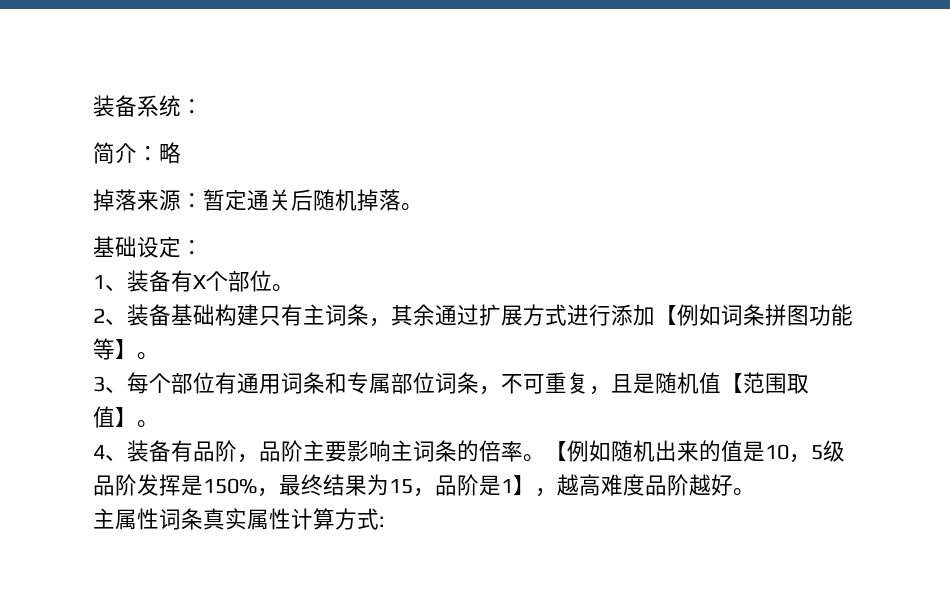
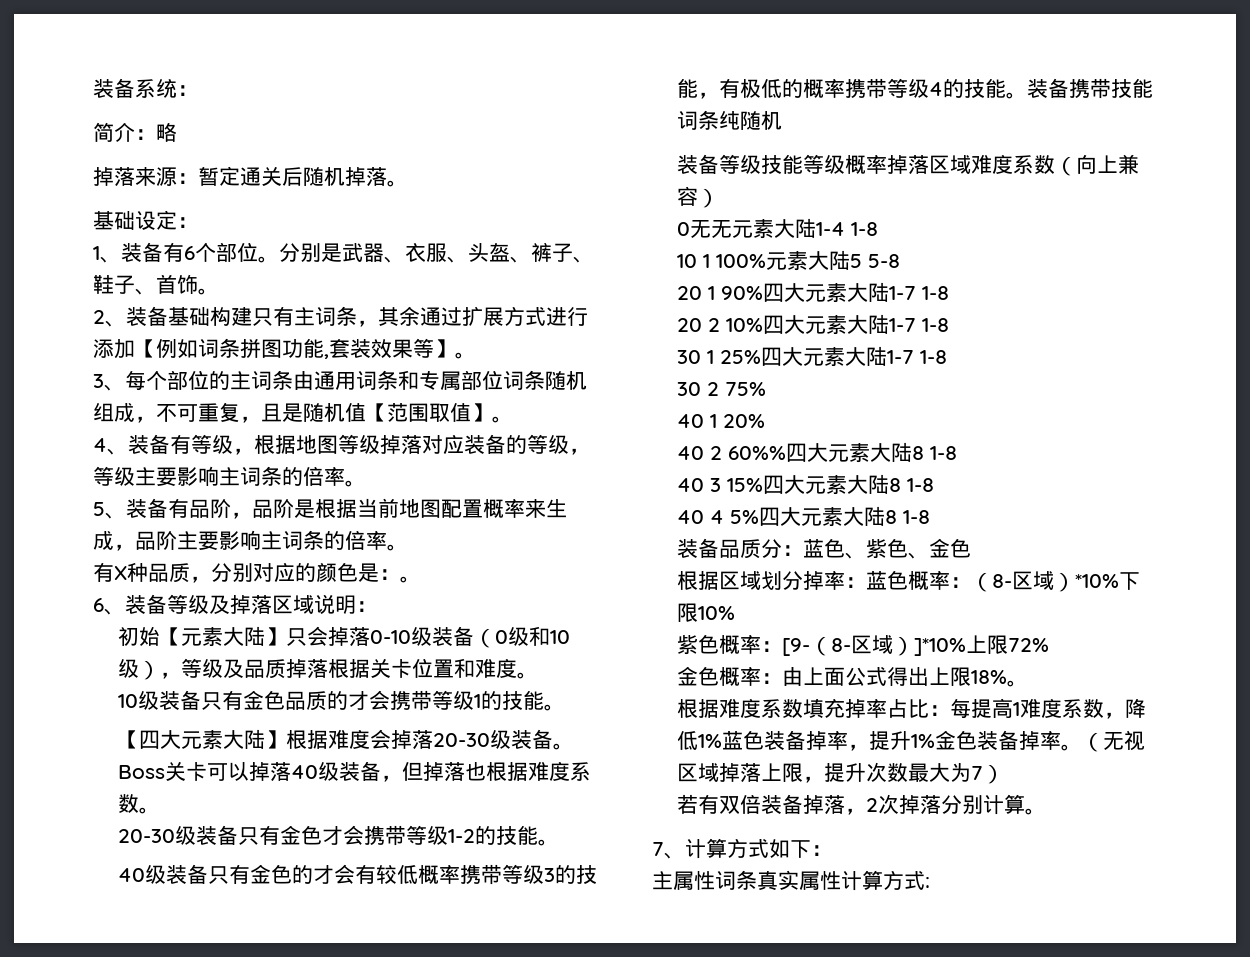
- 1、装备有X个部位。
+ 1、装备有6个部位。分别是武器、衣服、头盔、裤子、鞋子、首饰。
- 2、装备基础构建只有主词条，其余通过扩展方式进行添加【例如词条拼图功能等】。
+ 2、装备基础构建只有主词条，其余通过扩展方式进行添加【例如词条拼图功能,套装效果等】。
- 3、每个部位有通用词条和专属部位词条，不可重复，且是随机值【范围取值】。
+ 3、每个部位的主词条由通用词条和专属部位词条随机组成，不可重复，且是随机值【范围取值】。
- 4、装备有品阶，品阶主要影响主词条的倍率。【例如随机出来的值是10，5级品阶发挥是150%，最终结果为15，品阶是1】，越高难度品阶越好。
+ 4、装备有等级，根据地图等级掉落对应装备的等级，等级主要影响主词条的倍率。
+ 5、装备有品阶，品阶是根据当前地图配置概率来生成，品阶主要影响主词条的倍率。
+ 有X种品质，分别对应的颜色是：。
+ 6、装备等级及掉落区域说明：
+ 初始【元素大陆】只会掉落0-10级装备（0级和10级），等级及品质掉落根据关卡位置和难度。
+ 10级装备只有金色品质的才会携带等级1的技能。
+ 【四大元素大陆】根据难度会掉落20-30级装备。Boss关卡可以掉落40级装备，但掉落也根据难度系数。
+ 20-30级装备只有金色才会携带等级1-2的技能。
+ 40级装备只有金色的才会有较低概率携带等级3的技能，有极低的概率携带等级4的技能。装备携带技能词条纯随机
+ 装备等级技能等级概率掉落区域难度系数（向上兼容）
+ 0无无元素大陆1-4 1-8
+ 10 1 100%元素大陆5 5-8
+ 20 1 90%四大元素大陆1-7 1-8
+ 20 2 10%四大元素大陆1-7 1-8
+ 30 1 25%四大元素大陆1-7 1-8
+ 30 2 75%
+ 40 1 20%
+ 40 2 60%%四大元素大陆8 1-8
+ 40 3 15%四大元素大陆8 1-8
+ 40 4 5%四大元素大陆8 1-8
+ 装备品质分：蓝色、紫色、金色
+ 根据区域划分掉率：蓝色概率：（8-区域）*10%下限10%
+ 紫色概率：[9-（8-区域）]*10%上限72%
+ 金色概率：由上面公式得出上限18%。
+ 根据难度系数填充掉率占比：每提高1难度系数，降低1%蓝色装备掉率，提升1%金色装备掉率。（无视区域掉落上限，提升次数最大为7）
+ 若有双倍装备掉落，2次掉落分别计算。
+ 7、计算方式如下：

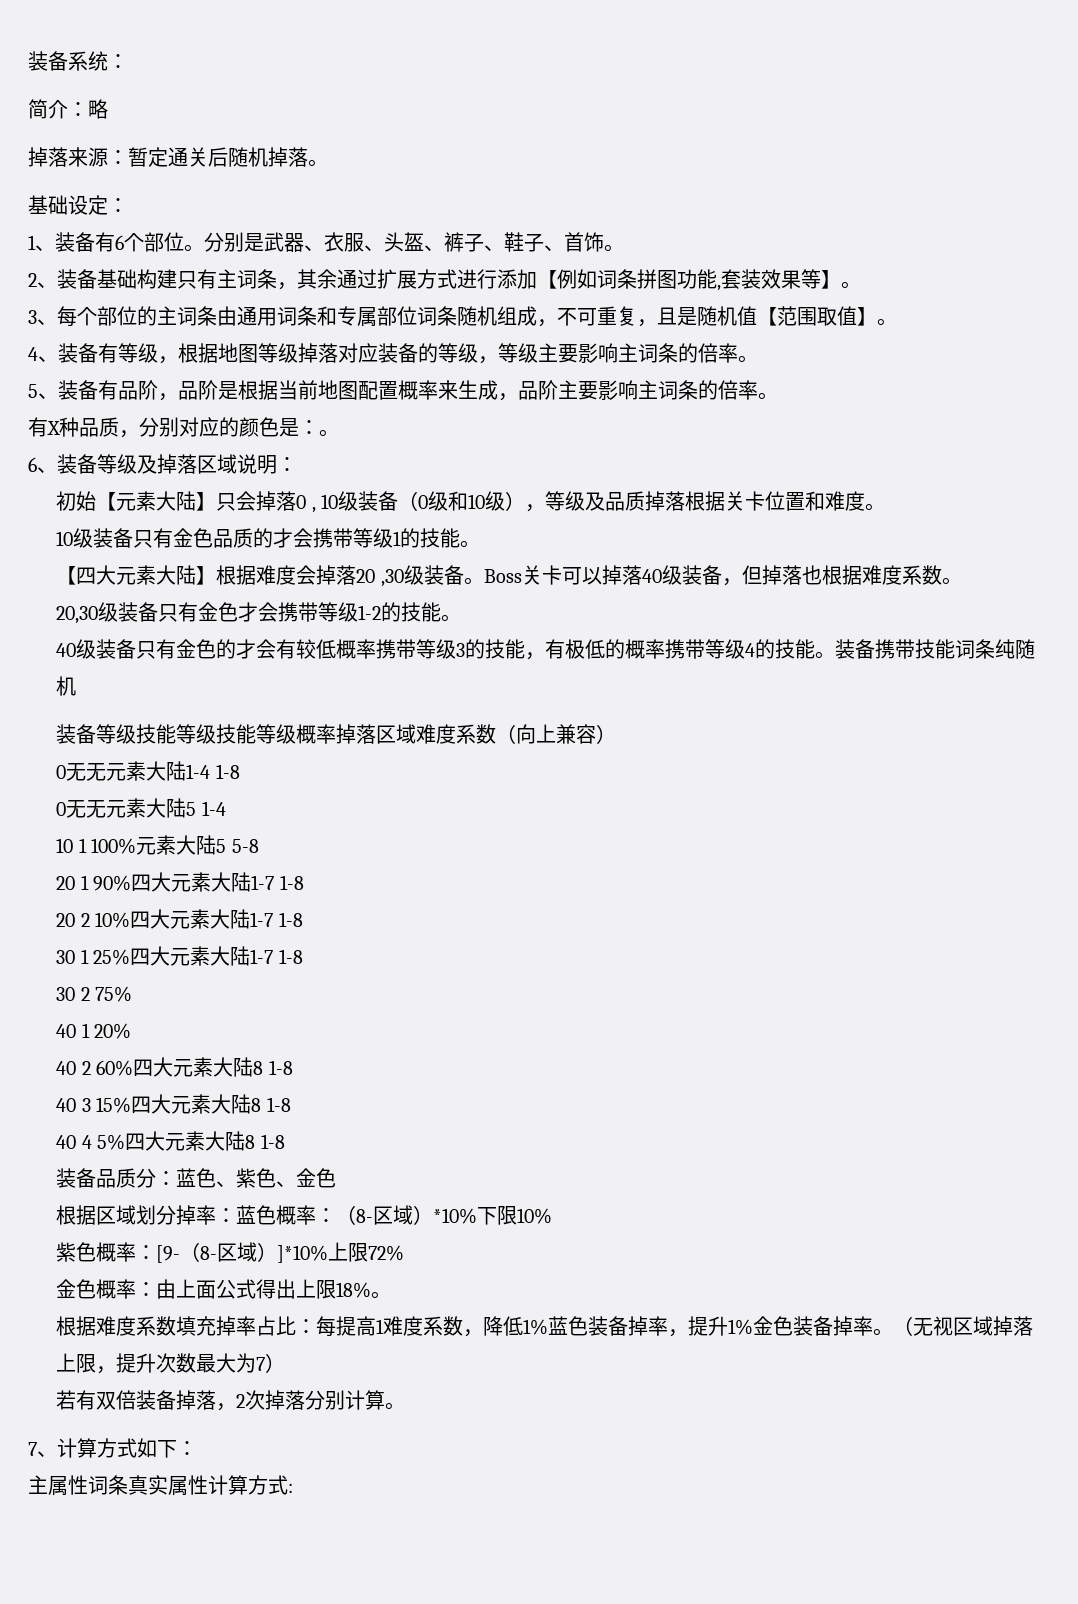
- 初始【元素大陆】只会掉落0-10级装备（0级和10级），等级及品质掉落根据关卡位置和难度。
+ 初始【元素大陆】只会掉落0 , 10级装备（0级和10级），等级及品质掉落根据关卡位置和难度。
- 【四大元素大陆】根据难度会掉落20-30级装备。
+ 【四大元素大陆】根据难度会掉落20 ,30级装备。
- 20-30级装备只有金色才会携带等级1-2的技能。
+ 20,30级装备只有金色才会携带等级1-2的技能。
- 装备等级技能等级概率掉落区域难度系数（向上兼容）
+ 装备等级技能等级技能等级概率掉落区域难度系数（向上兼容）
+ 0无无元素大陆5 1-4
- 40 2 60%%四大元素大陆8 1-8
+ 40 2 60%四大元素大陆8 1-8

